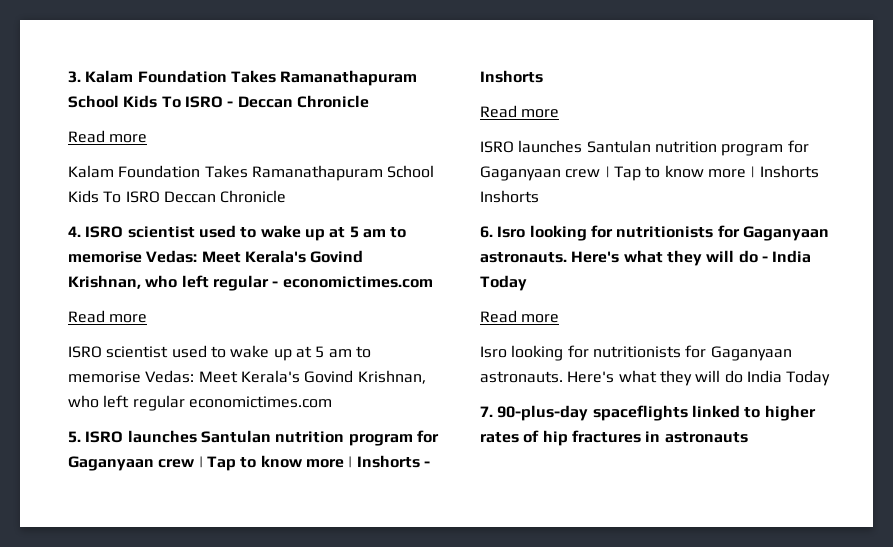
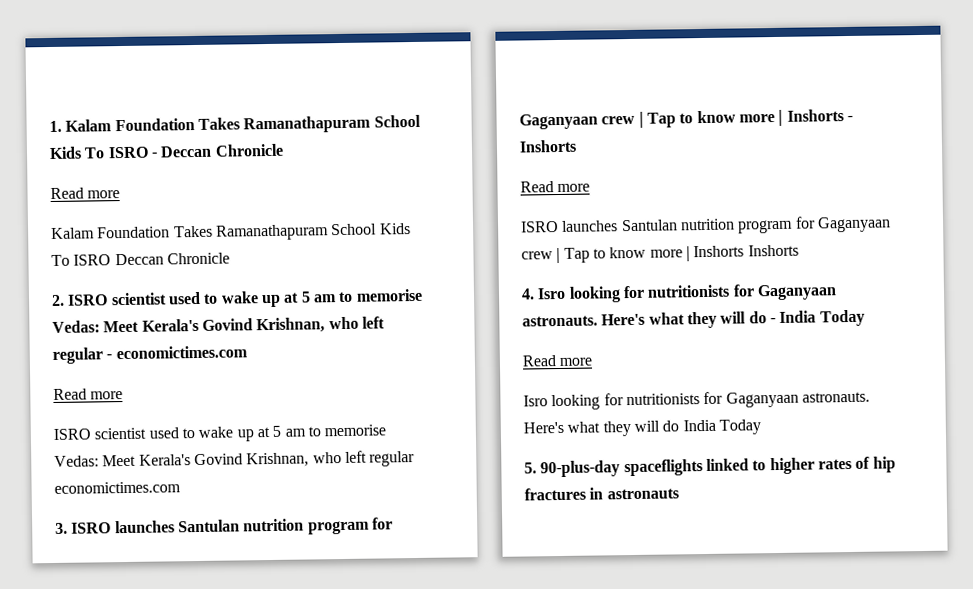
- 3. Kalam Foundation Takes Ramanathapuram School Kids To ISRO - Deccan Chronicle
+ 1. Kalam Foundation Takes Ramanathapuram School Kids To ISRO - Deccan Chronicle
- 4. ISRO scientist used to wake up at 5 am to memorise Vedas: Meet Kerala's Govind Krishnan, who left regular - economictimes.com
+ 2. ISRO scientist used to wake up at 5 am to memorise Vedas: Meet Kerala's Govind Krishnan, who left regular - economictimes.com
- 5. ISRO launches Santulan nutrition program for Gaganyaan crew | Tap to know more | Inshorts - Inshorts
+ 3. ISRO launches Santulan nutrition program for Gaganyaan crew | Tap to know more | Inshorts - Inshorts
- 6. Isro looking for nutritionists for Gaganyaan astronauts.
+ 4. Isro looking for nutritionists for Gaganyaan astronauts.
- 7. 90-plus-day spaceflights linked to higher rates of hip fractures in astronauts
+ 5. 90-plus-day spaceflights linked to higher rates of hip fractures in astronauts

